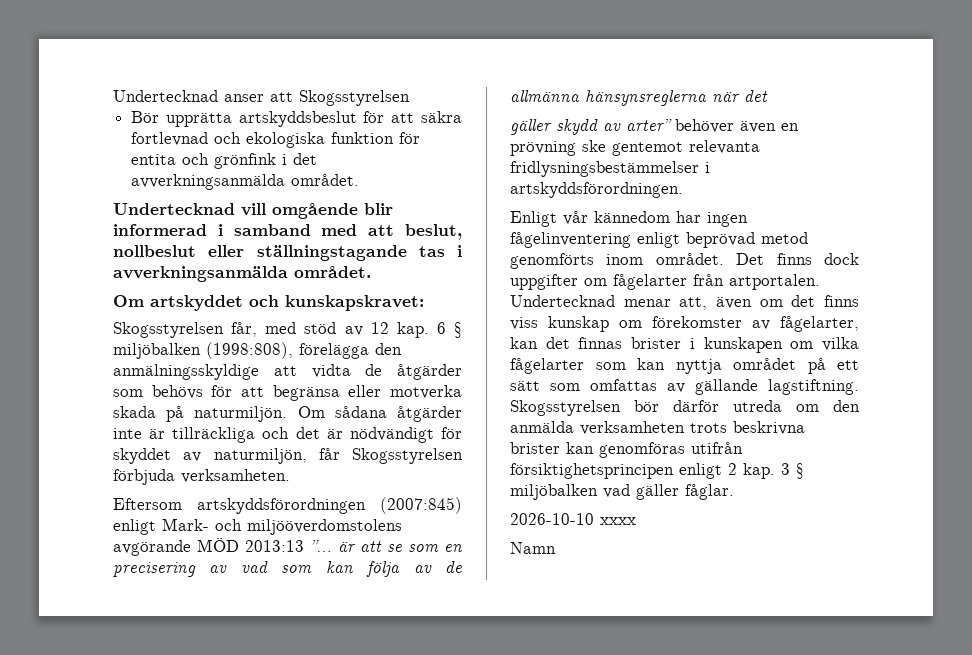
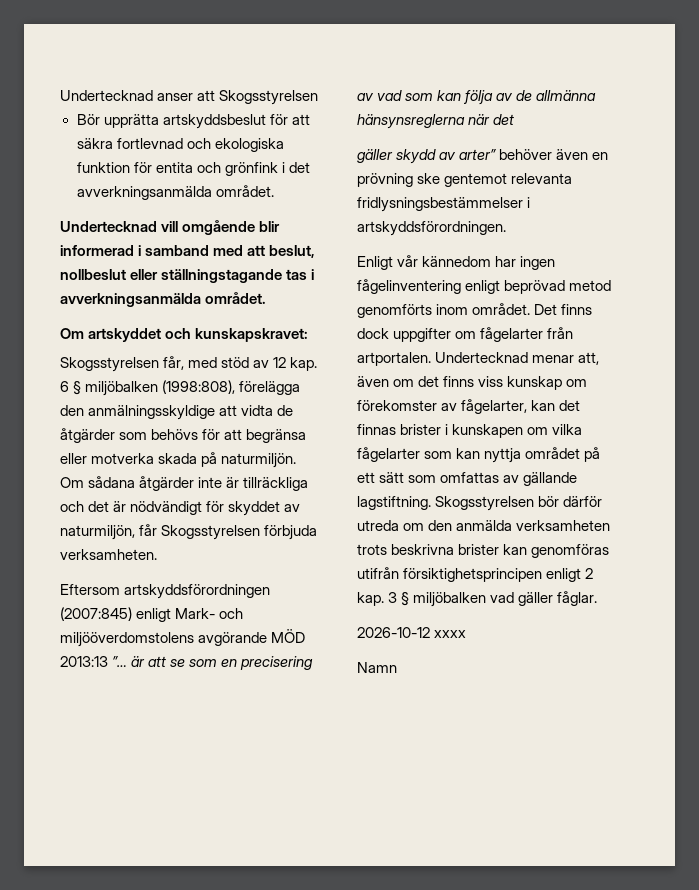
- 2026-10-10 xxxx
+ 2026-10-12 xxxx

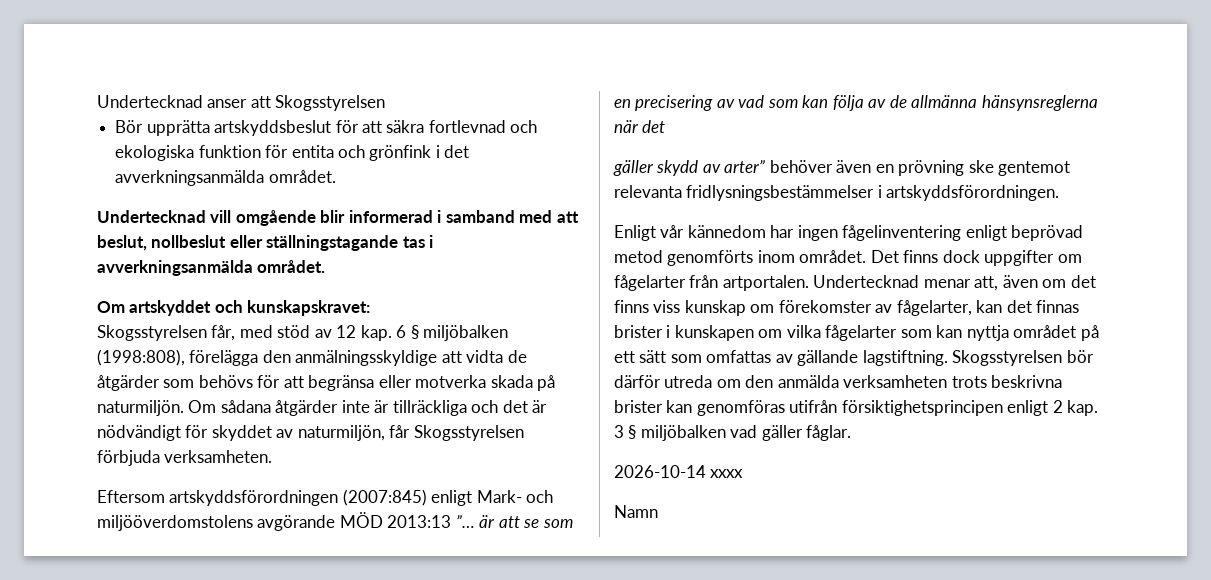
- 2026-10-12 xxxx
+ 2026-10-14 xxxx

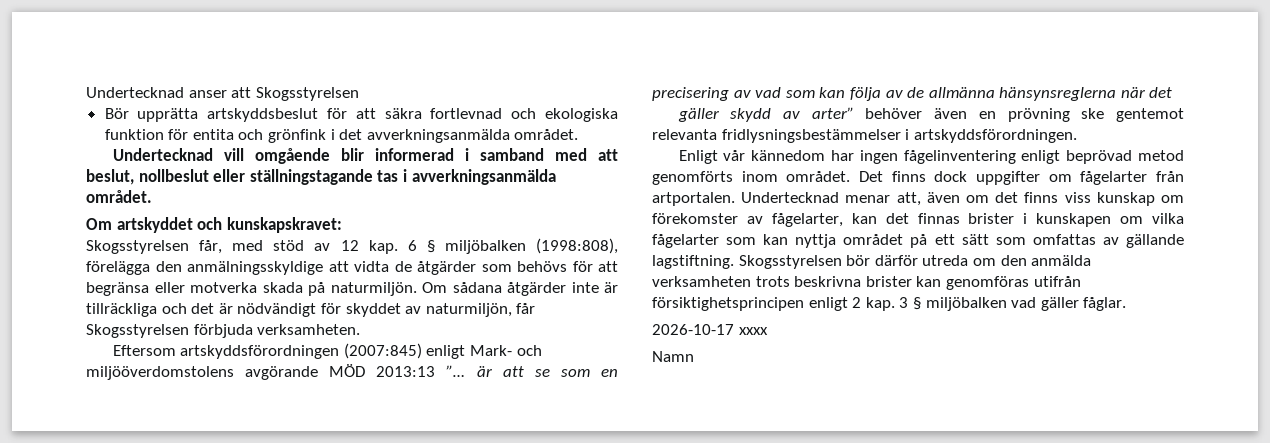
- 2026-10-14 xxxx
+ 2026-10-17 xxxx

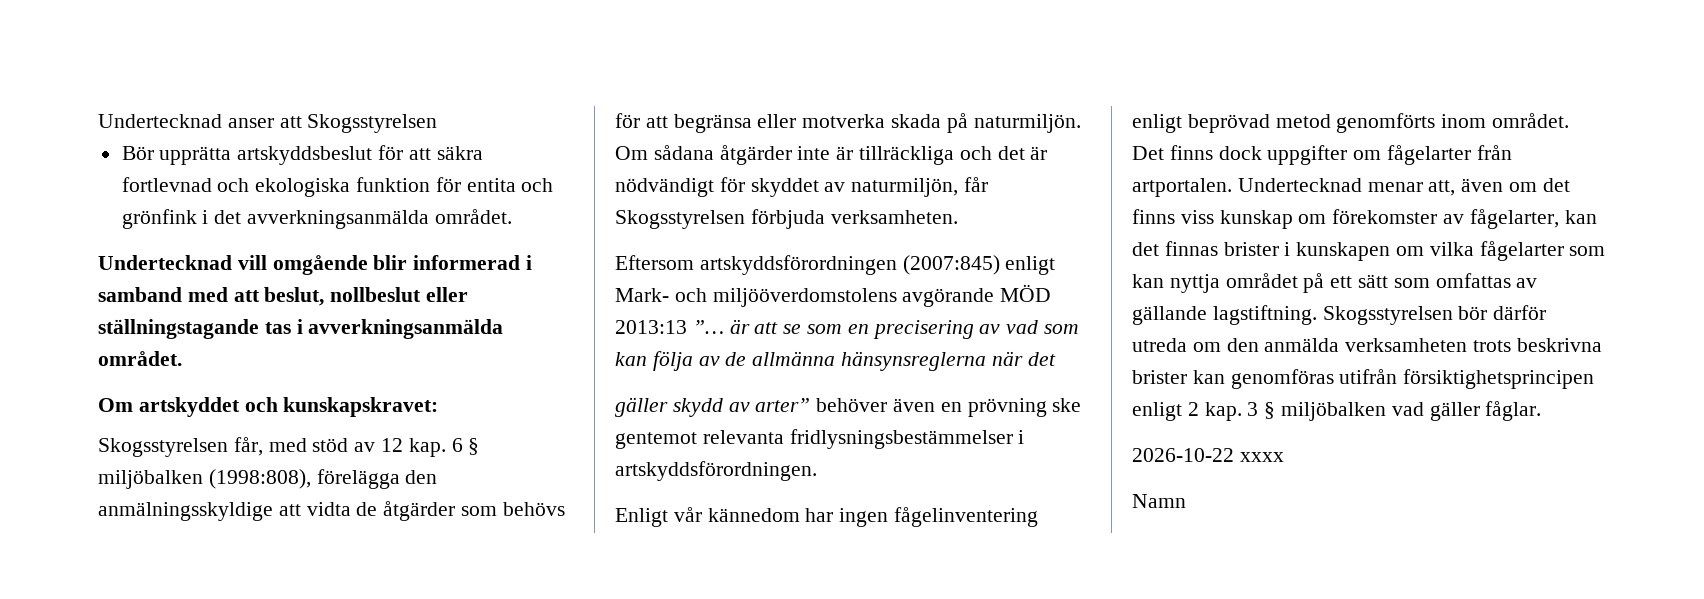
- 2026-10-17 xxxx
+ 2026-10-22 xxxx

